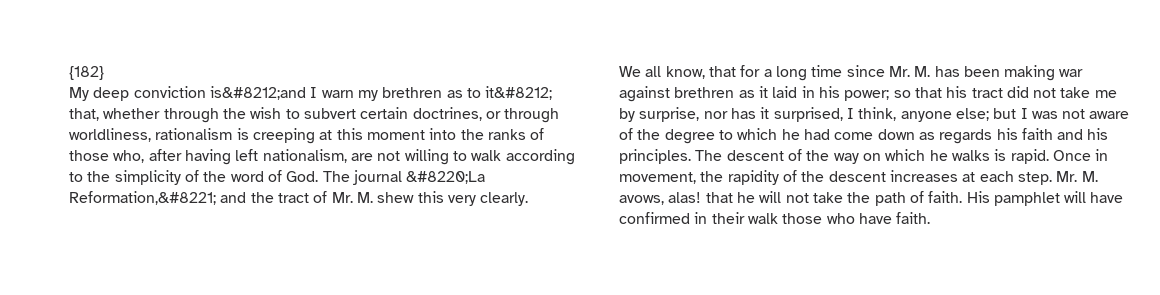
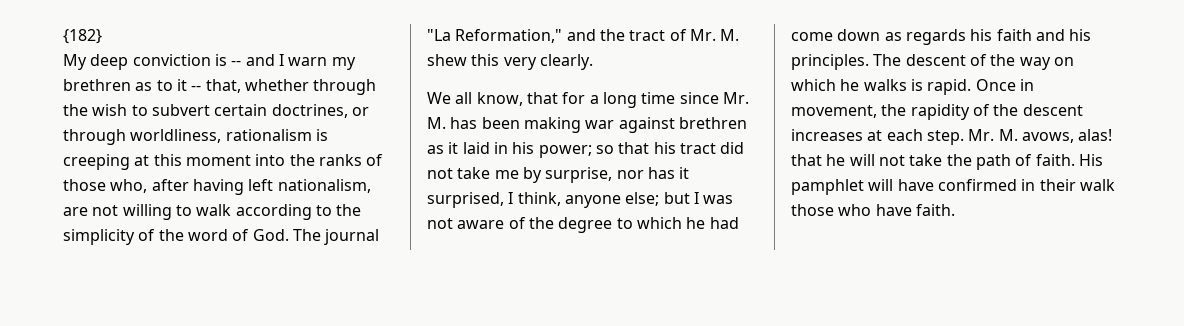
- My deep conviction is&#8212;and I warn my brethren as to it&#8212; that, whether through the wish to subvert certain doctrines, or through worldliness, rationalism is creeping at this moment into the ranks of those who, after having left nationalism, are not willing to walk according to the simplicity of the word of God. The journal &#8220;La Reformation,&#8221; and the tract of Mr. M. shew this very clearly.
+ My deep conviction is -- and I warn my brethren as to it -- that, whether through the wish to subvert certain doctrines, or through worldliness, rationalism is creeping at this moment into the ranks of those who, after having left nationalism, are not willing to walk according to the simplicity of the word of God. The journal "La Reformation," and the tract of Mr. M. shew this very clearly.

